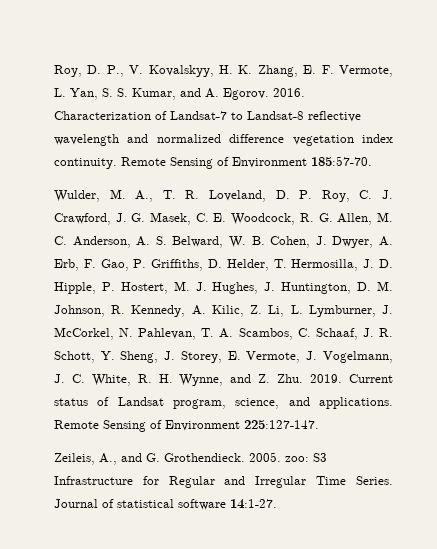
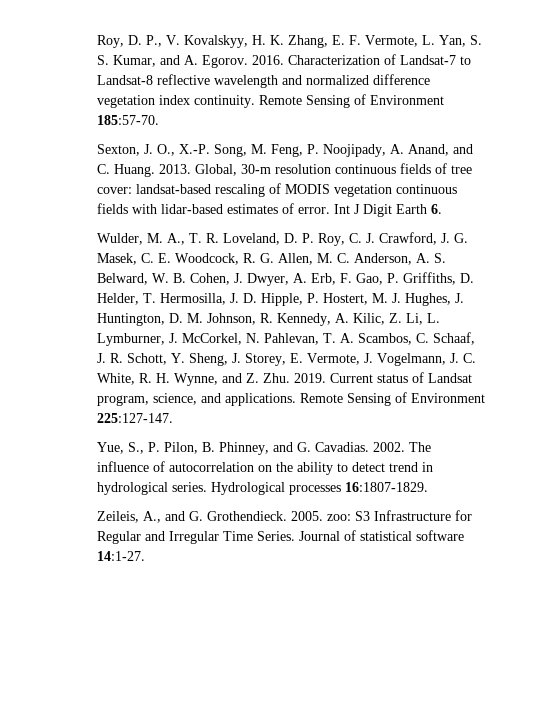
+ Sexton, J. O., X.-P. Song, M. Feng, P. Noojipady, A. Anand, and C. Huang. 2013. Global, 30-m resolution continuous fields of tree cover: landsat-based rescaling of MODIS vegetation continuous fields with lidar-based estimates of error. Int J Digit Earth 6.
+ Yue, S., P. Pilon, B. Phinney, and G. Cavadias. 2002. The influence of autocorrelation on the ability to detect trend in hydrological series. Hydrological processes 16:1807-1829.

